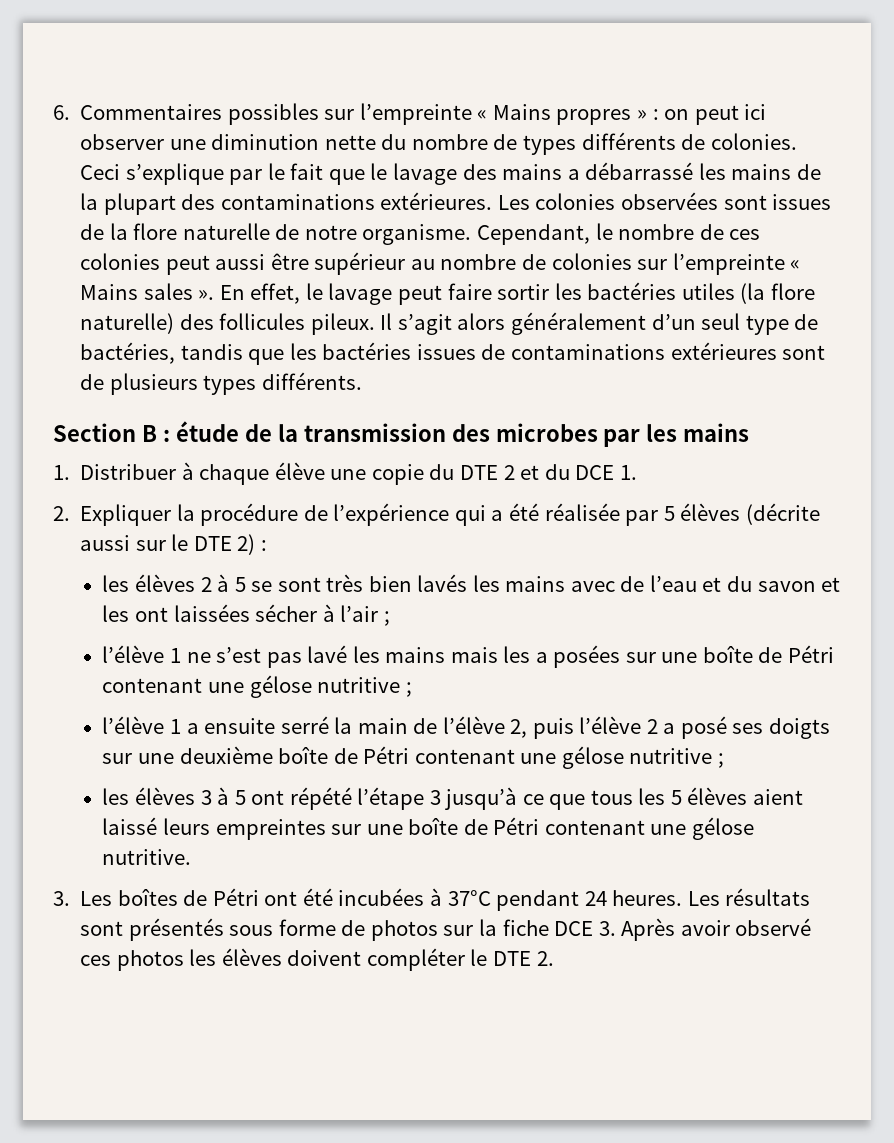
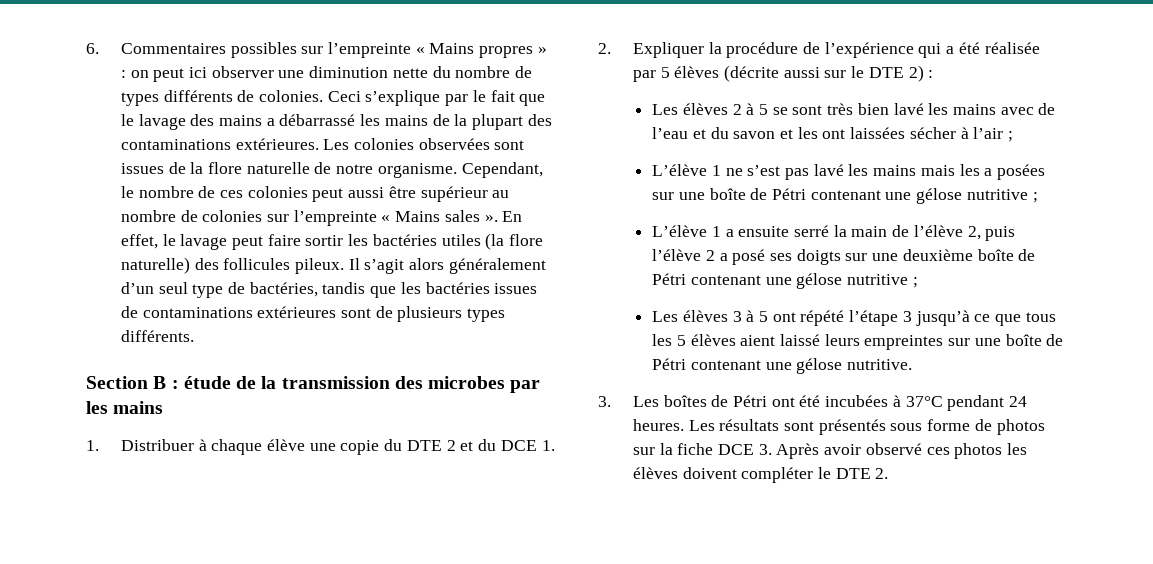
- les élèves 2 à 5 se sont très bien lavés les mains avec de l’eau et du savon et les ont laissées sécher à l’air ;
+ Les élèves 2 à 5 se sont très bien lavé les mains avec de l’eau et du savon et les ont laissées sécher à l’air ;
- l’élève 1 ne s’est pas lavé les mains mais les a posées sur une boîte de Pétri contenant une gélose nutritive ;
+ L’élève 1 ne s’est pas lavé les mains mais les a posées sur une boîte de Pétri contenant une gélose nutritive ;
- l’élève 1 a ensuite serré la main de l’élève 2, puis l’élève 2 a posé ses doigts sur une deuxième boîte de Pétri contenant une gélose nutritive ;
+ L’élève 1 a ensuite serré la main de l’élève 2, puis l’élève 2 a posé ses doigts sur une deuxième boîte de Pétri contenant une gélose nutritive ;
- les élèves 3 à 5 ont répété l’étape 3 jusqu’à ce que tous les 5 élèves aient laissé leurs empreintes sur une boîte de Pétri contenant une gélose nutritive.
+ Les élèves 3 à 5 ont répété l’étape 3 jusqu’à ce que tous les 5 élèves aient laissé leurs empreintes sur une boîte de Pétri contenant une gélose nutritive.

